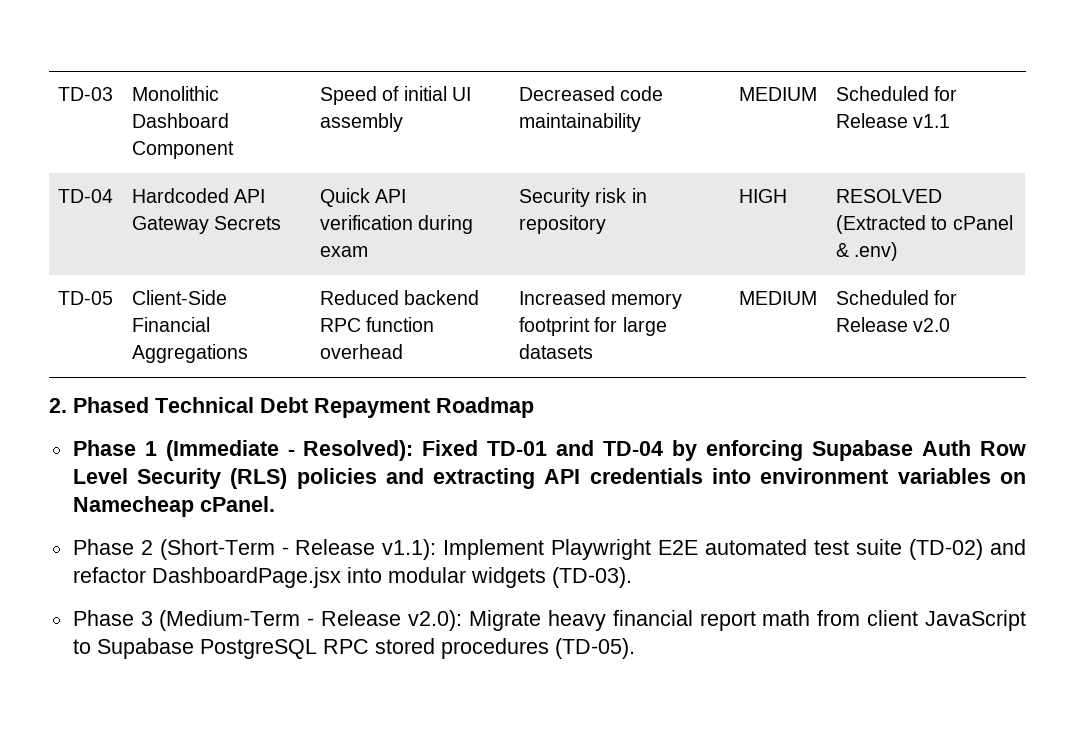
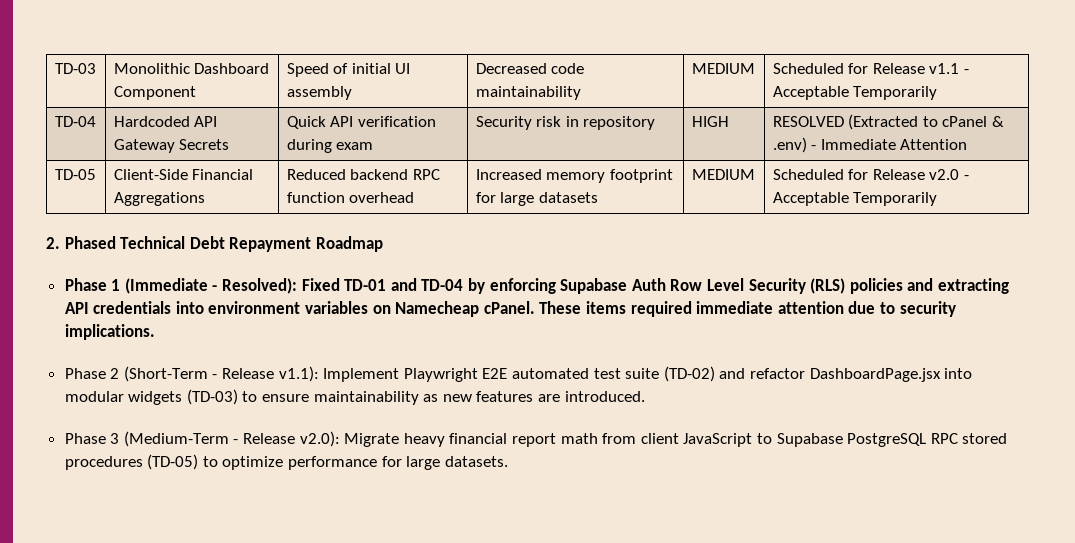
- TD-03 | Monolithic Dashboard Component | Speed of initial UI assembly | Decreased code maintainability | MEDIUM | Scheduled for Release v1.1
+ TD-03 | Monolithic Dashboard Component | Speed of initial UI assembly | Decreased code maintainability | MEDIUM | Scheduled for Release v1.1 - Acceptable Temporarily
- TD-04 | Hardcoded API Gateway Secrets | Quick API verification during exam | Security risk in repository | HIGH | RESOLVED (Extracted to cPanel & .env)
+ TD-04 | Hardcoded API Gateway Secrets | Quick API verification during exam | Security risk in repository | HIGH | RESOLVED (Extracted to cPanel & .env) - Immediate Attention
- TD-05 | Client-Side Financial Aggregations | Reduced backend RPC function overhead | Increased memory footprint for large datasets | MEDIUM | Scheduled for Release v2.0
+ TD-05 | Client-Side Financial Aggregations | Reduced backend RPC function overhead | Increased memory footprint for large datasets | MEDIUM | Scheduled for Release v2.0 - Acceptable Temporarily
+ These items required immediate attention due to security implications.
- Phase 2 (Short-Term - Release v1.1): Implement Playwright E2E automated test suite (TD-02) and refactor DashboardPage.jsx into modular widgets (TD-03).
+ Phase 2 (Short-Term - Release v1.1): Implement Playwright E2E automated test suite (TD-02) and refactor DashboardPage.jsx into modular widgets (TD-03) to ensure maintainability as new features are introduced.
- Phase 3 (Medium-Term - Release v2.0): Migrate heavy financial report math from client JavaScript to Supabase PostgreSQL RPC stored procedures (TD-05).
+ Phase 3 (Medium-Term - Release v2.0): Migrate heavy financial report math from client JavaScript to Supabase PostgreSQL RPC stored procedures (TD-05) to optimize performance for large datasets.

